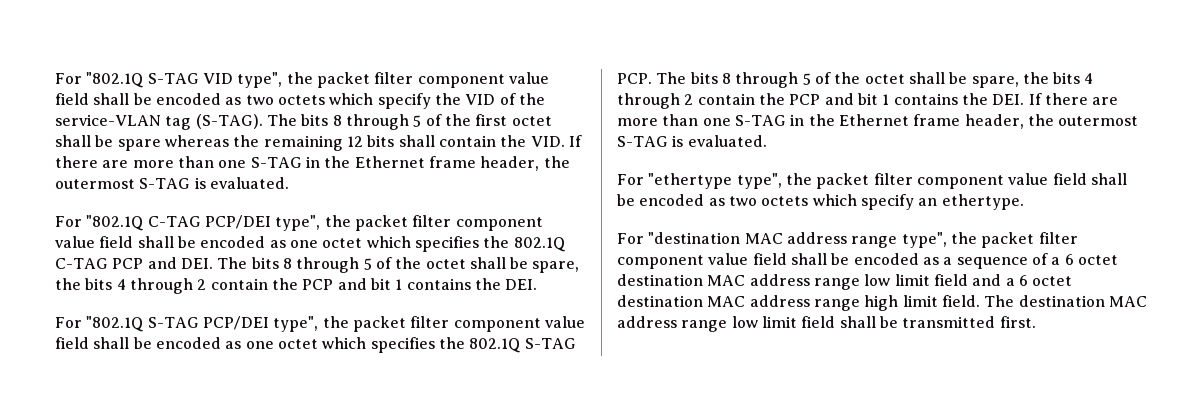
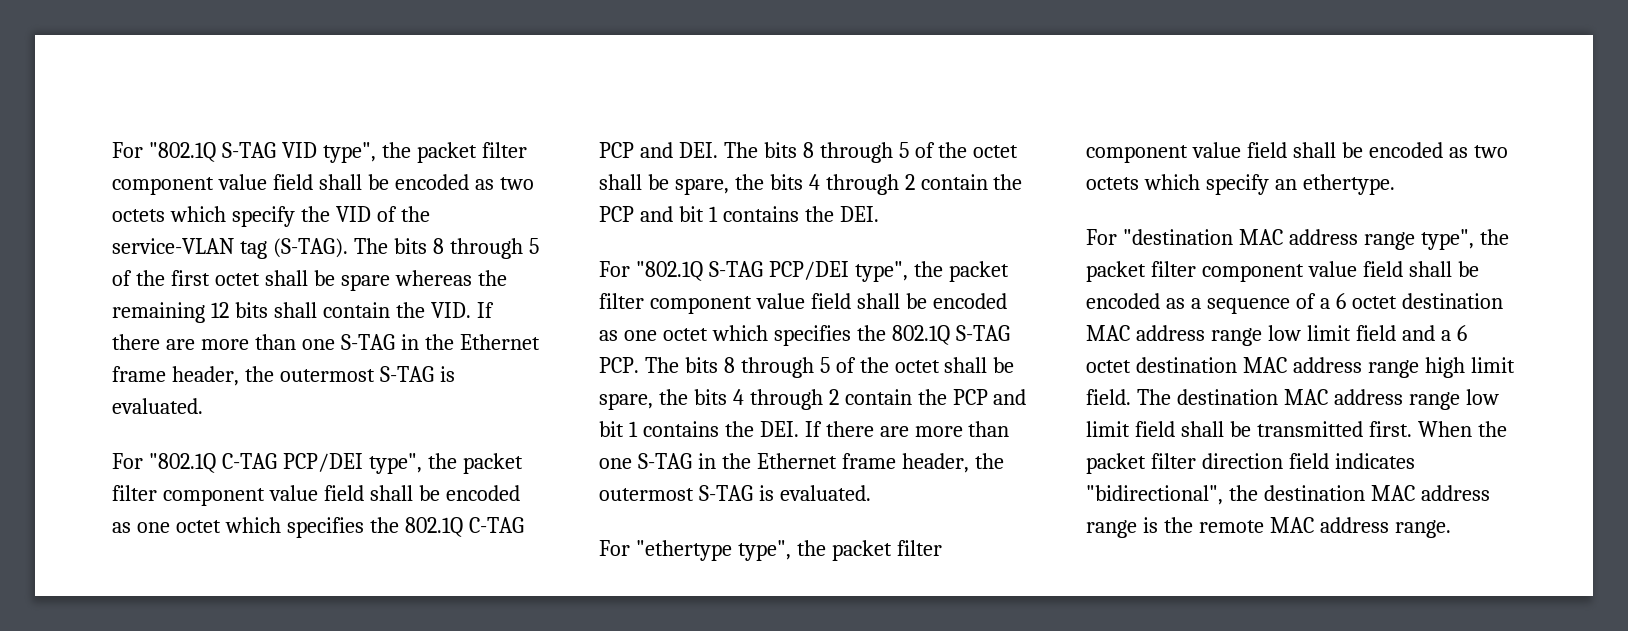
+ When the packet filter direction field indicates "bidirectional", the destination MAC address range is the remote MAC address range.

